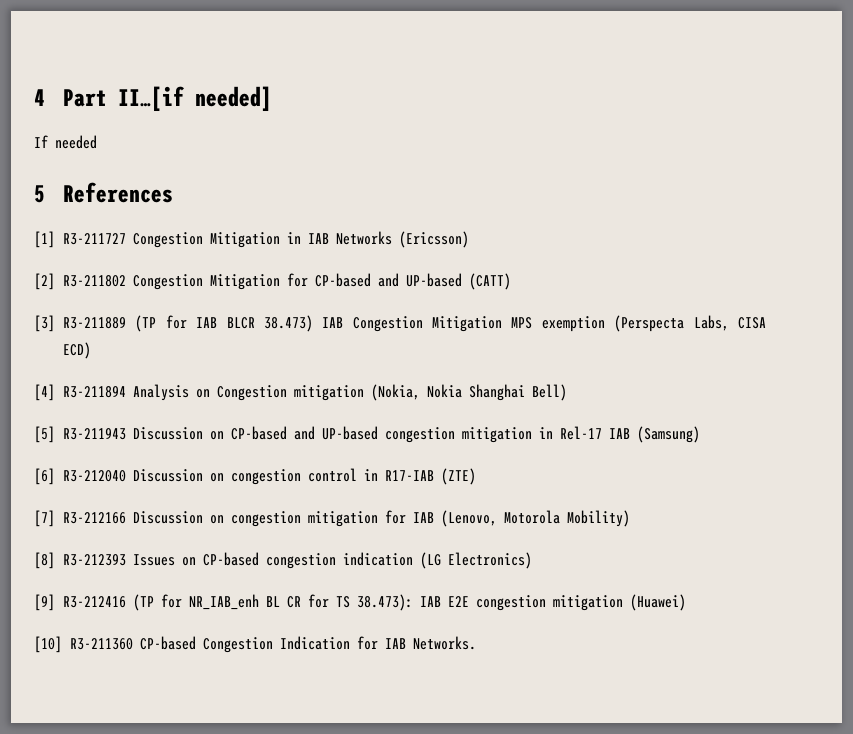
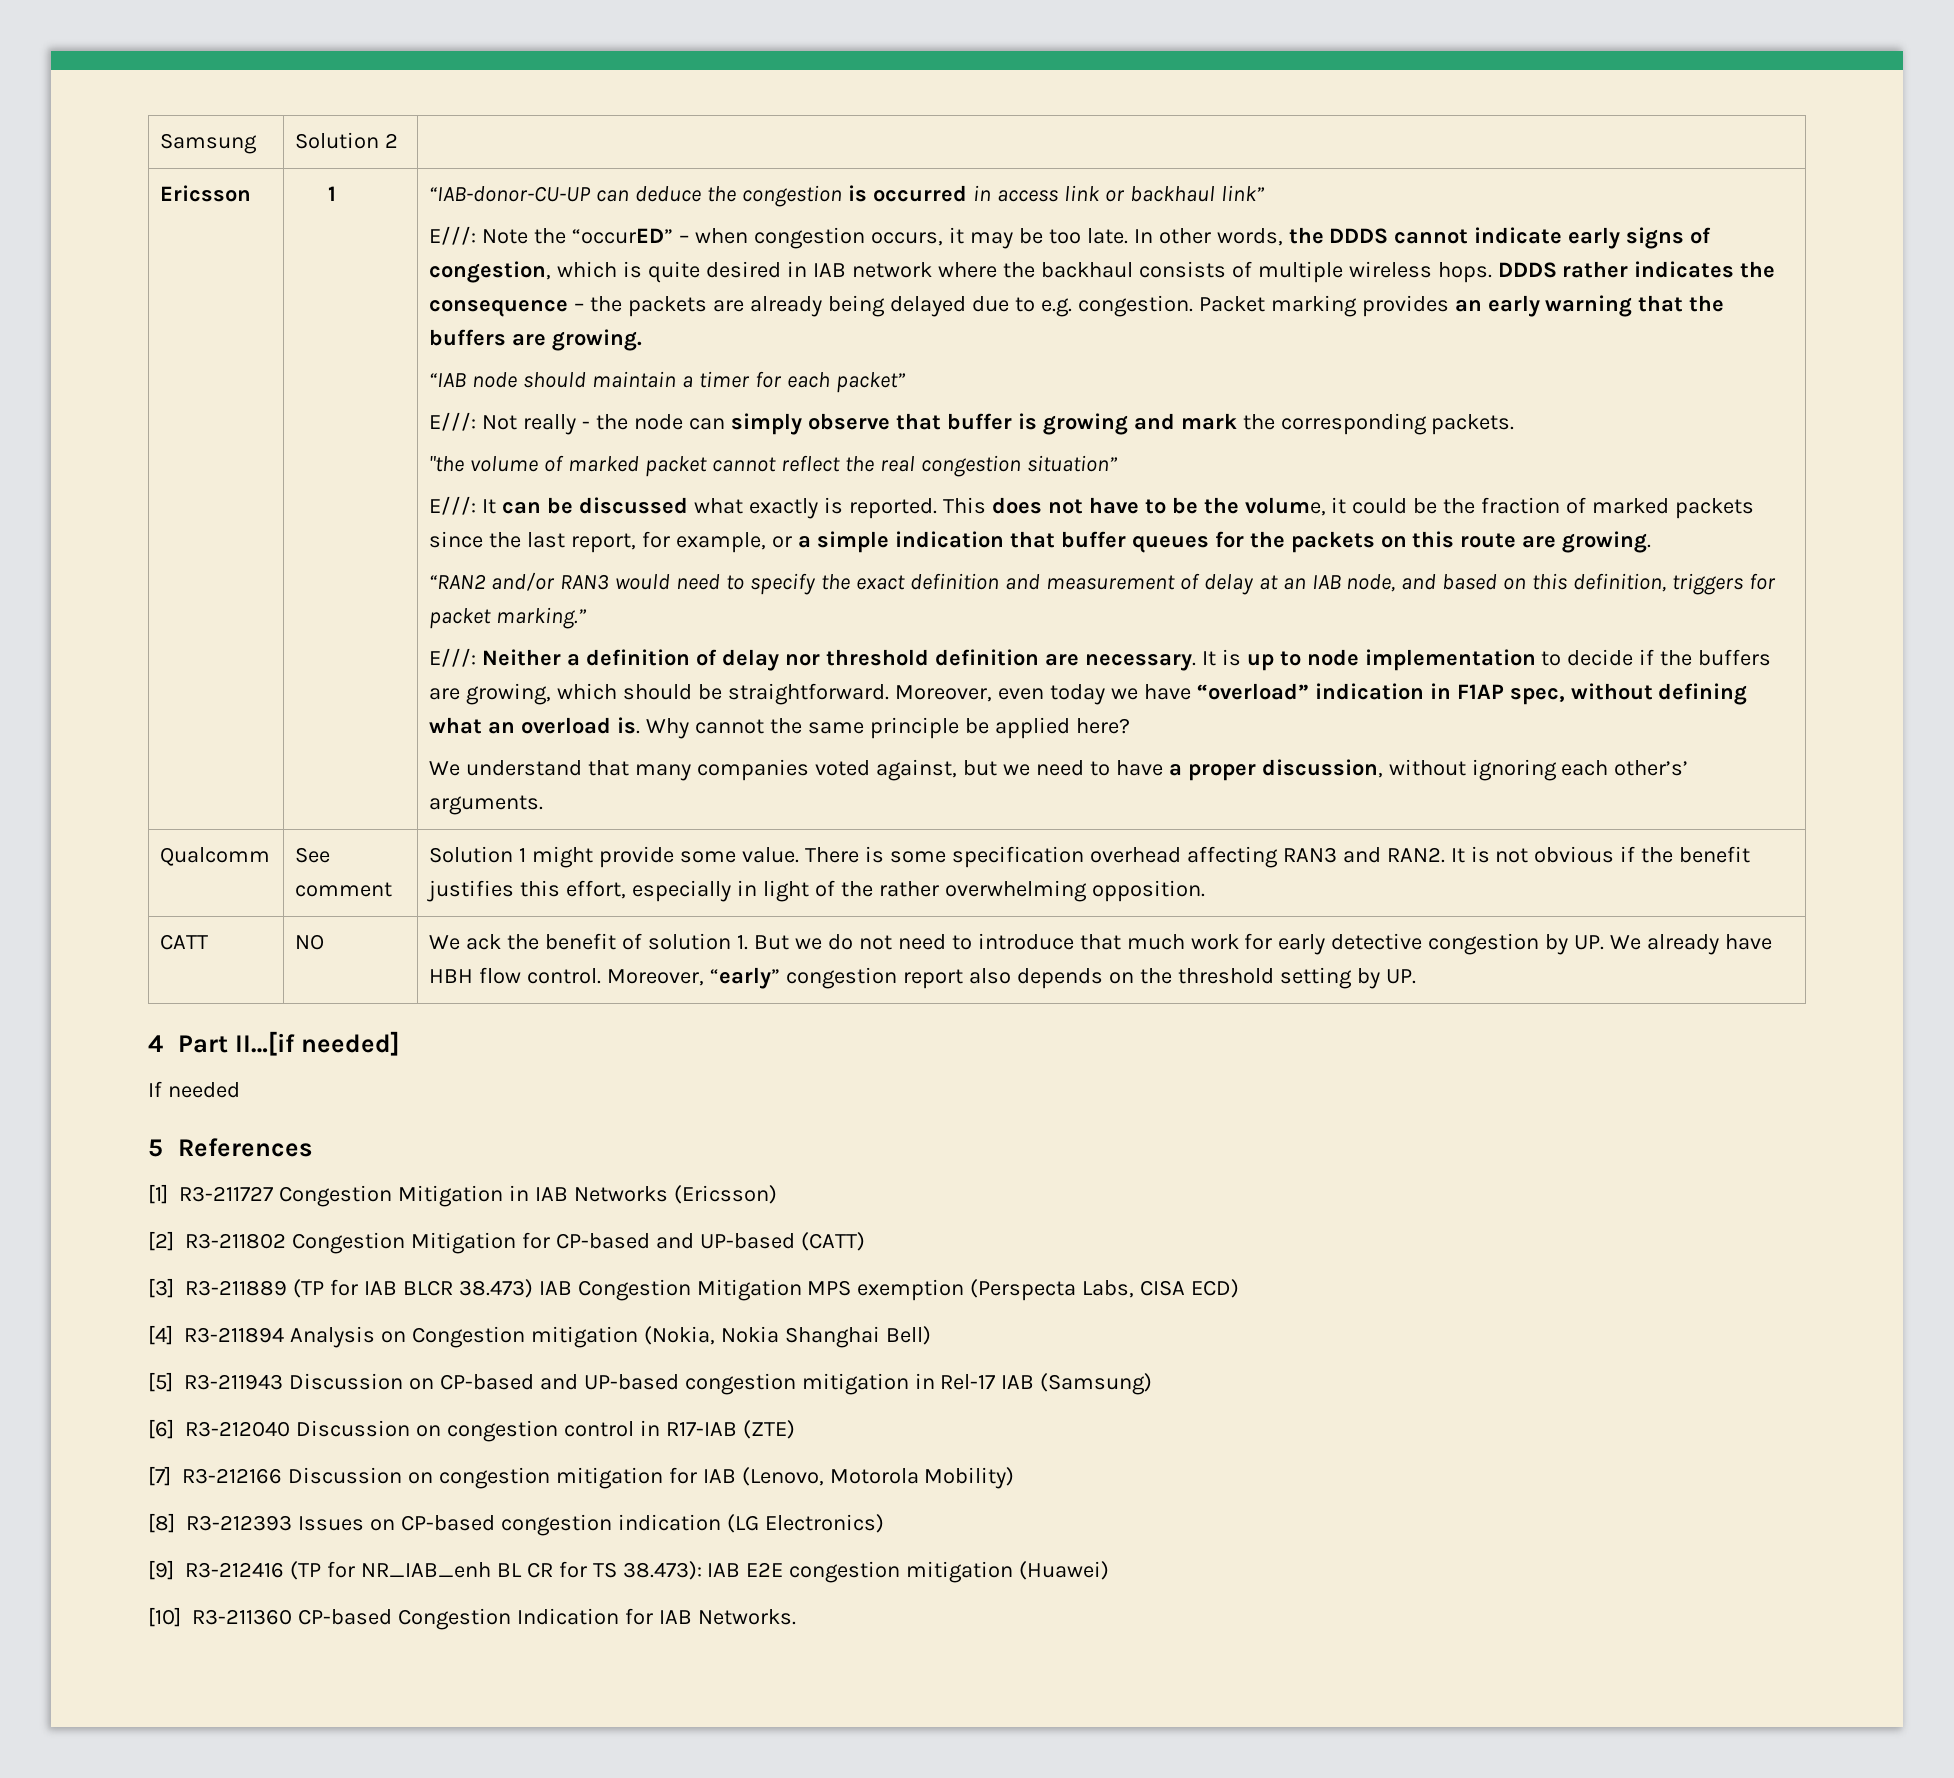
+ Samsung | Solution 2 |
+ Ericsson | 1 | “IAB-donor-CU-UP can deduce the congestion is occurred in access link or backhaul link”
+ E///: Note the “occurED” – when congestion occurs, it may be too late. In other words, the DDDS cannot indicate early signs of congestion, which is quite desired in IAB network where the backhaul consists of multiple wireless hops. DDDS rather indicates the consequence – the packets are already being delayed due to e.g. congestion. Packet marking provides an early warning that the buffers are growing.
+ “IAB node should maintain a timer for each packet”
+ E///: Not really - the node can simply observe that buffer is growing and mark the corresponding packets.
+ "the volume of marked packet cannot reflect the real congestion situation”
+ E///: It can be discussed what exactly is reported. This does not have to be the volume, it could be the fraction of marked packets since the last report, for example, or a simple indication that buffer queues for the packets on this route are growing.
+ “RAN2 and/or RAN3 would need to specify the exact definition and measurement of delay at an IAB node, and based on this definition, triggers for packet marking.”
+ E///: Neither a definition of delay nor threshold definition are necessary. It is up to node implementation to decide if the buffers are growing, which should be straightforward. Moreover, even today we have “overload” indication in F1AP spec, without defining what an overload is. Why cannot the same principle be applied here?
+ We understand that many companies voted against, but we need to have a proper discussion, without ignoring each other’s’ arguments.
+ Qualcomm | See comment | Solution 1 might provide some value. There is some specification overhead affecting RAN3 and RAN2. It is not obvious if the benefit justifies this effort, especially in light of the rather overwhelming opposition.
+ CATT | NO | We ack the benefit of solution 1. But we do not need to introduce that much work for early detective congestion by UP. We already have HBH flow control. Moreover, “early” congestion report also depends on the threshold setting by UP.

